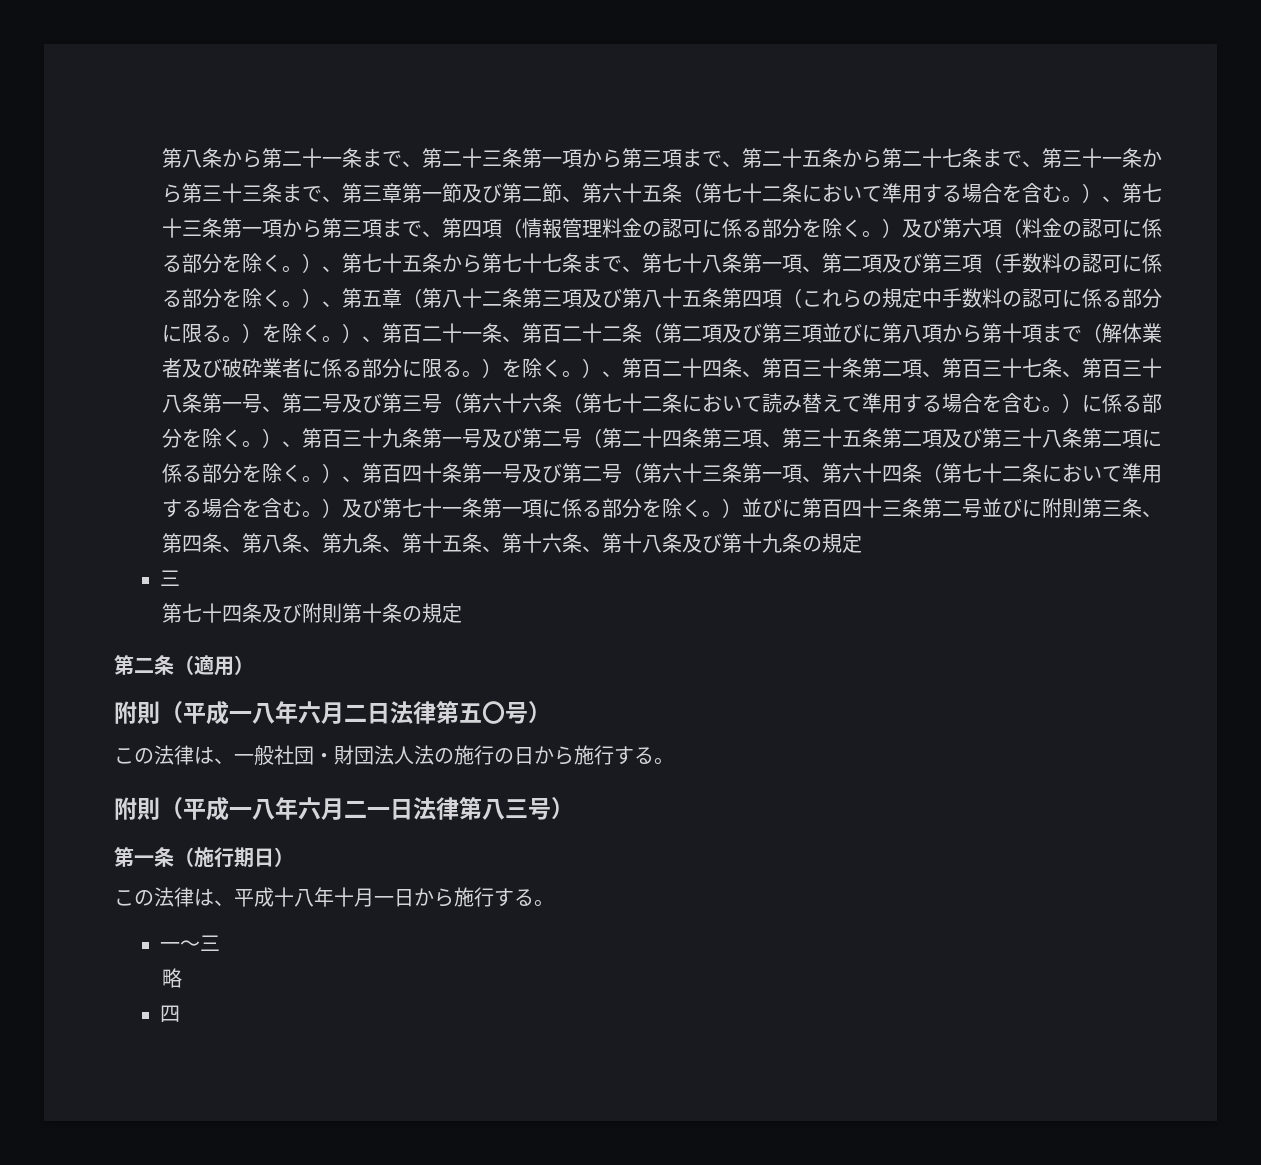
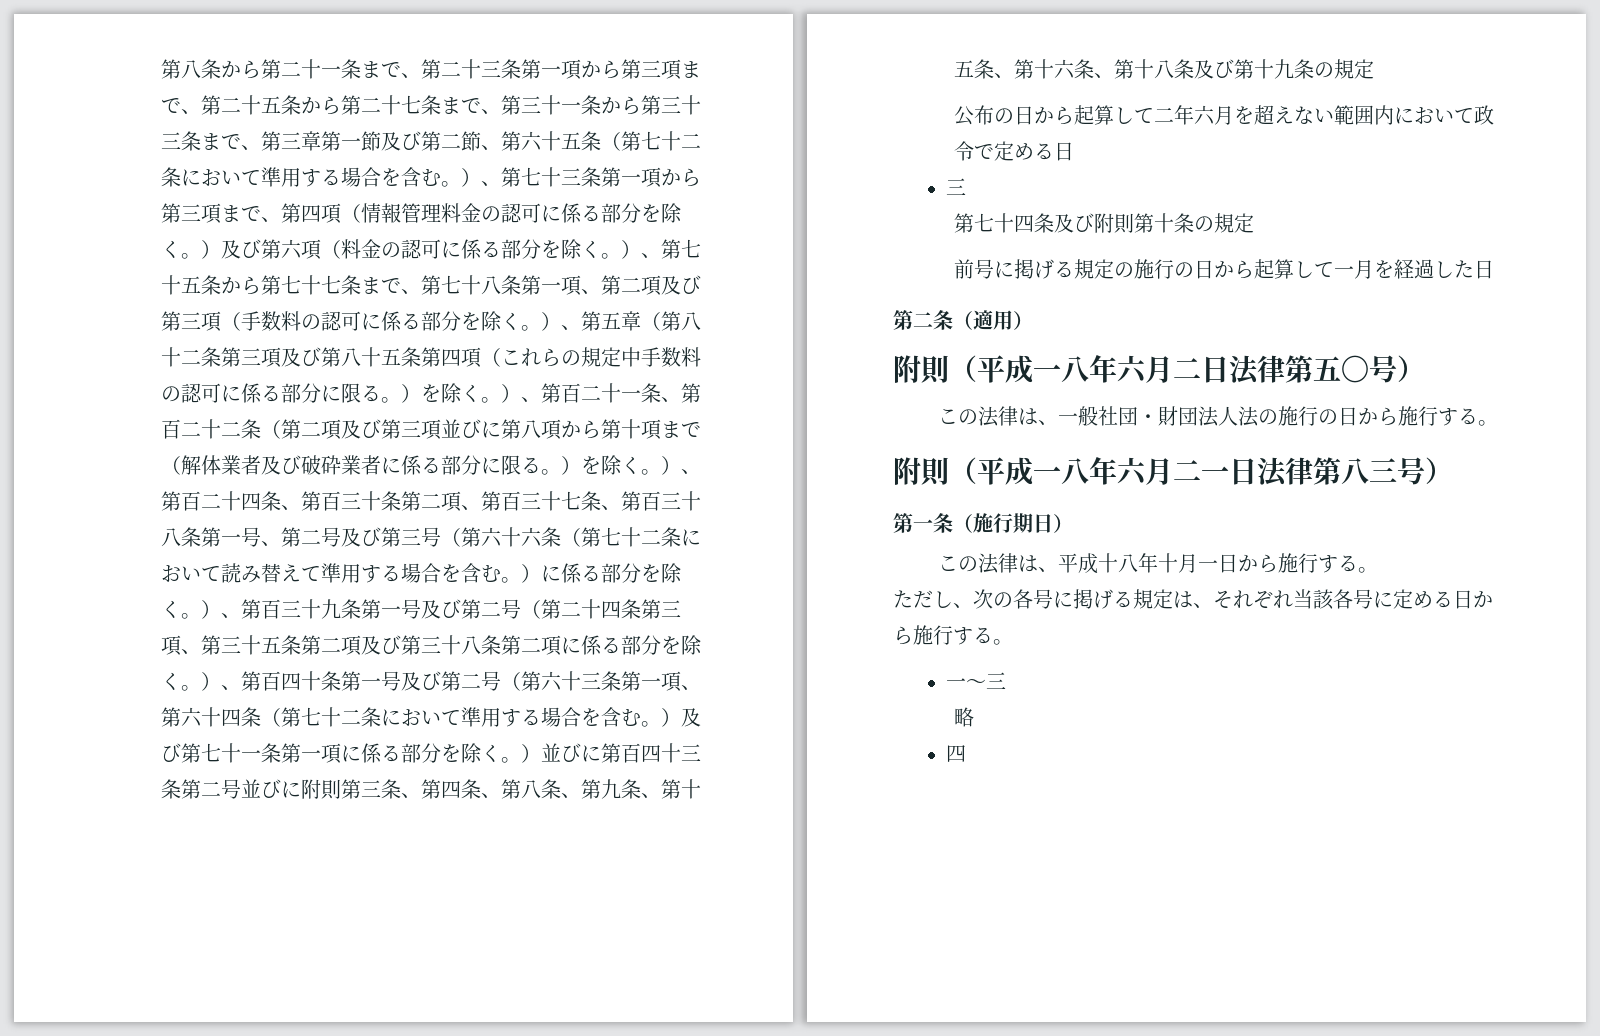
+ 公布の日から起算して二年六月を超えない範囲内において政令で定める日
+ 前号に掲げる規定の施行の日から起算して一月を経過した日
+ ただし、次の各号に掲げる規定は、それぞれ当該各号に定める日から施行する。

